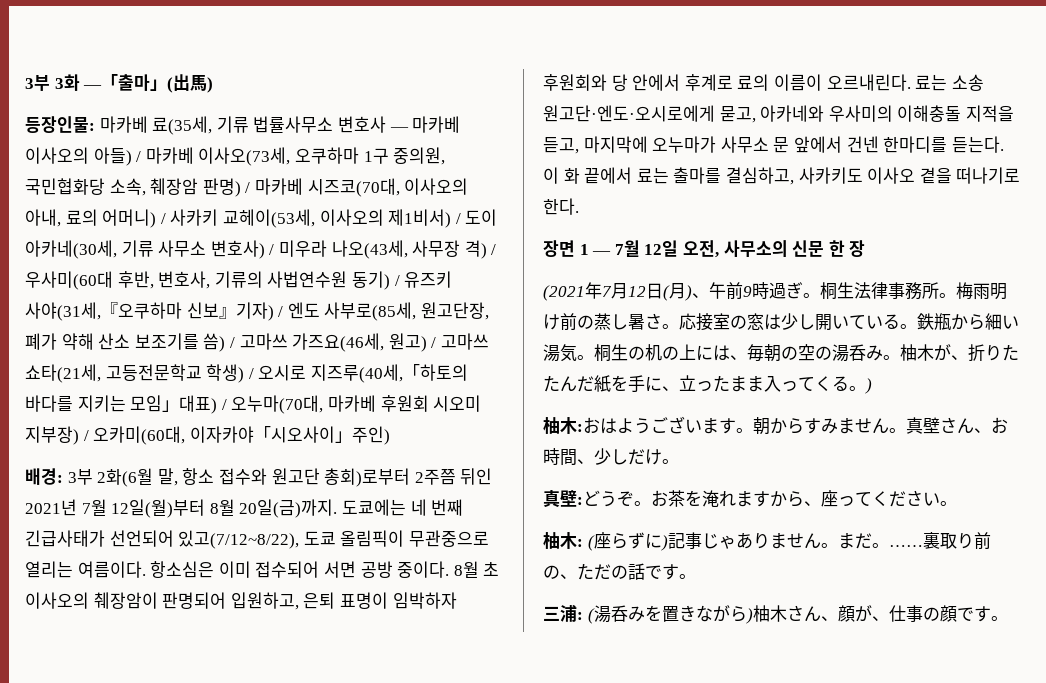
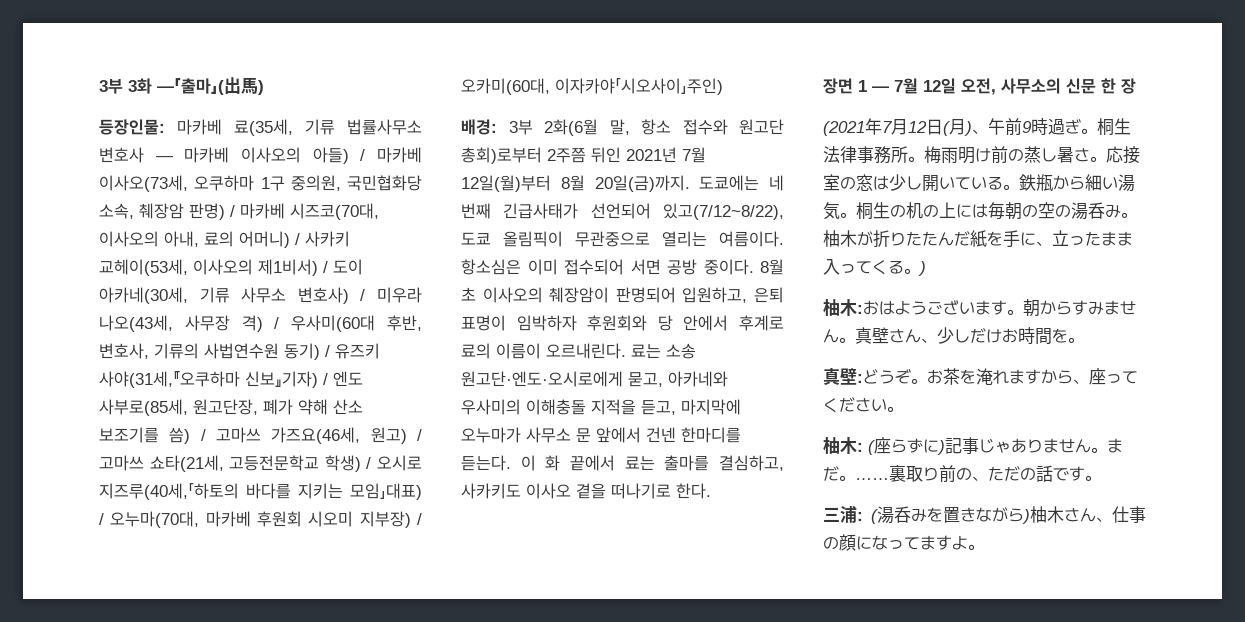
- 桐生の机の上には、毎朝の空の湯呑み。
+ 桐生の机の上には毎朝の空の湯呑み。
- 柚木が、折りたたんだ紙を手に、立ったまま入ってくる。)
+ 柚木が折りたたんだ紙を手に、立ったまま入ってくる。)
- 真壁さん、お時間、少しだけ。
+ 真壁さん、少しだけお時間を。
- 三浦: (湯呑みを置きながら)柚木さん、顔が、仕事の顔です。
+ 三浦: (湯呑みを置きながら)柚木さん、仕事の顔になってますよ。

